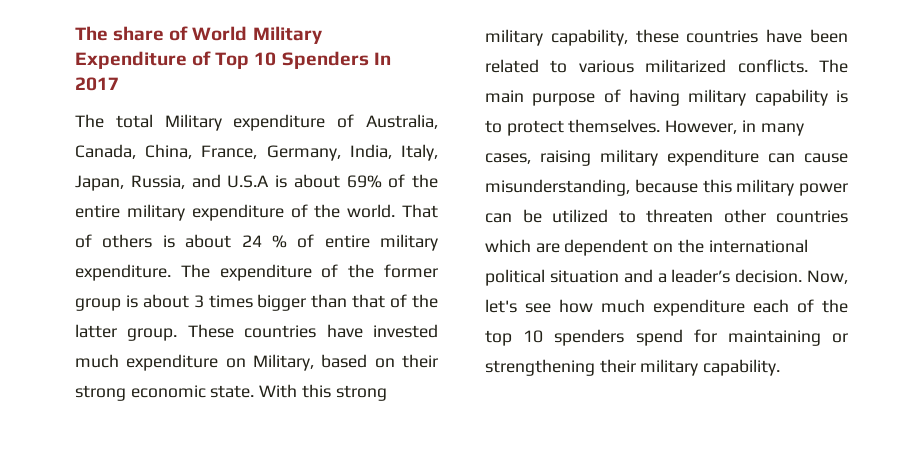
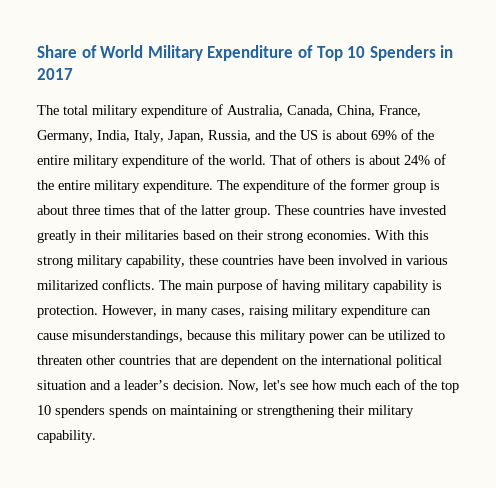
- The share of World Military Expenditure of Top 10 Spenders In 2017
+ Share of World Military Expenditure of Top 10 Spenders in 2017
- The total Military expenditure of Australia, Canada, China, France, Germany, India, Italy, Japan, Russia, and U.S.A is about 69% of the entire military expenditure of the world.
+ The total military expenditure of Australia, Canada, China, France, Germany, India, Italy, Japan, Russia, and the US is about 69% of the entire military expenditure of the world.
- That of others is about 24 % of entire military expenditure.
+ That of others is about 24% of the entire military expenditure.
- The expenditure of the former group is about 3 times bigger than that of the latter group.
+ The expenditure of the former group is about three times that of the latter group.
- These countries have invested much expenditure on Military, based on their strong economic state.
+ These countries have invested greatly in their militaries based on their strong economies.
- With this strong military capability, these countries have been related to various militarized conflicts.
+ With this strong military capability, these countries have been involved in various militarized conflicts.
- The main purpose of having military capability is to protect themselves.
+ The main purpose of having military capability is protection.
- However, in many cases, raising military expenditure can cause misunderstanding, because this military power can be utilized to threaten other countries which are dependent on the international political situation and a leader’s decision.
+ However, in many cases, raising military expenditure can cause misunderstandings, because this military power can be utilized to threaten other countries that are dependent on the international political situation and a leader’s decision.
- Now, let's see how much expenditure each of the top 10 spenders spend for maintaining or strengthening their military capability.
+ Now, let's see how much each of the top 10 spenders spends on maintaining or strengthening their military capability.

